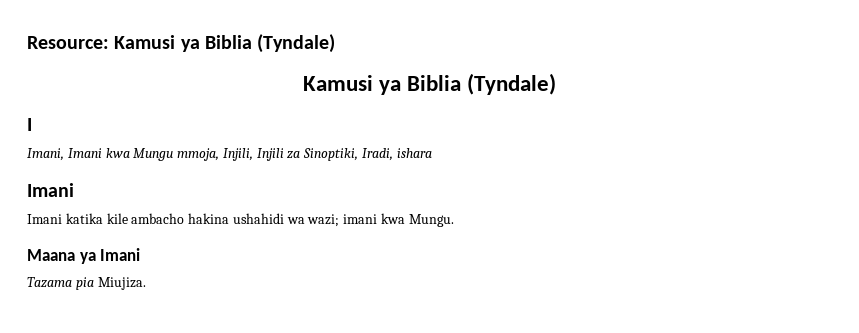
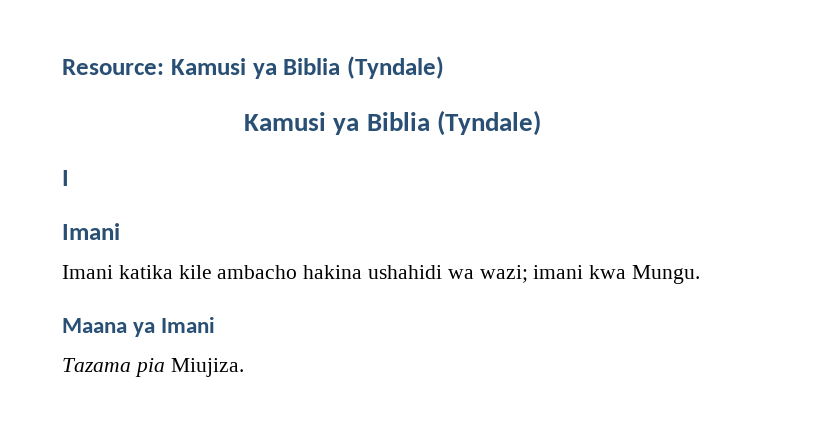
- Imani, Imani kwa Mungu mmoja, Injili, Injili za Sinoptiki, Iradi, ishara

